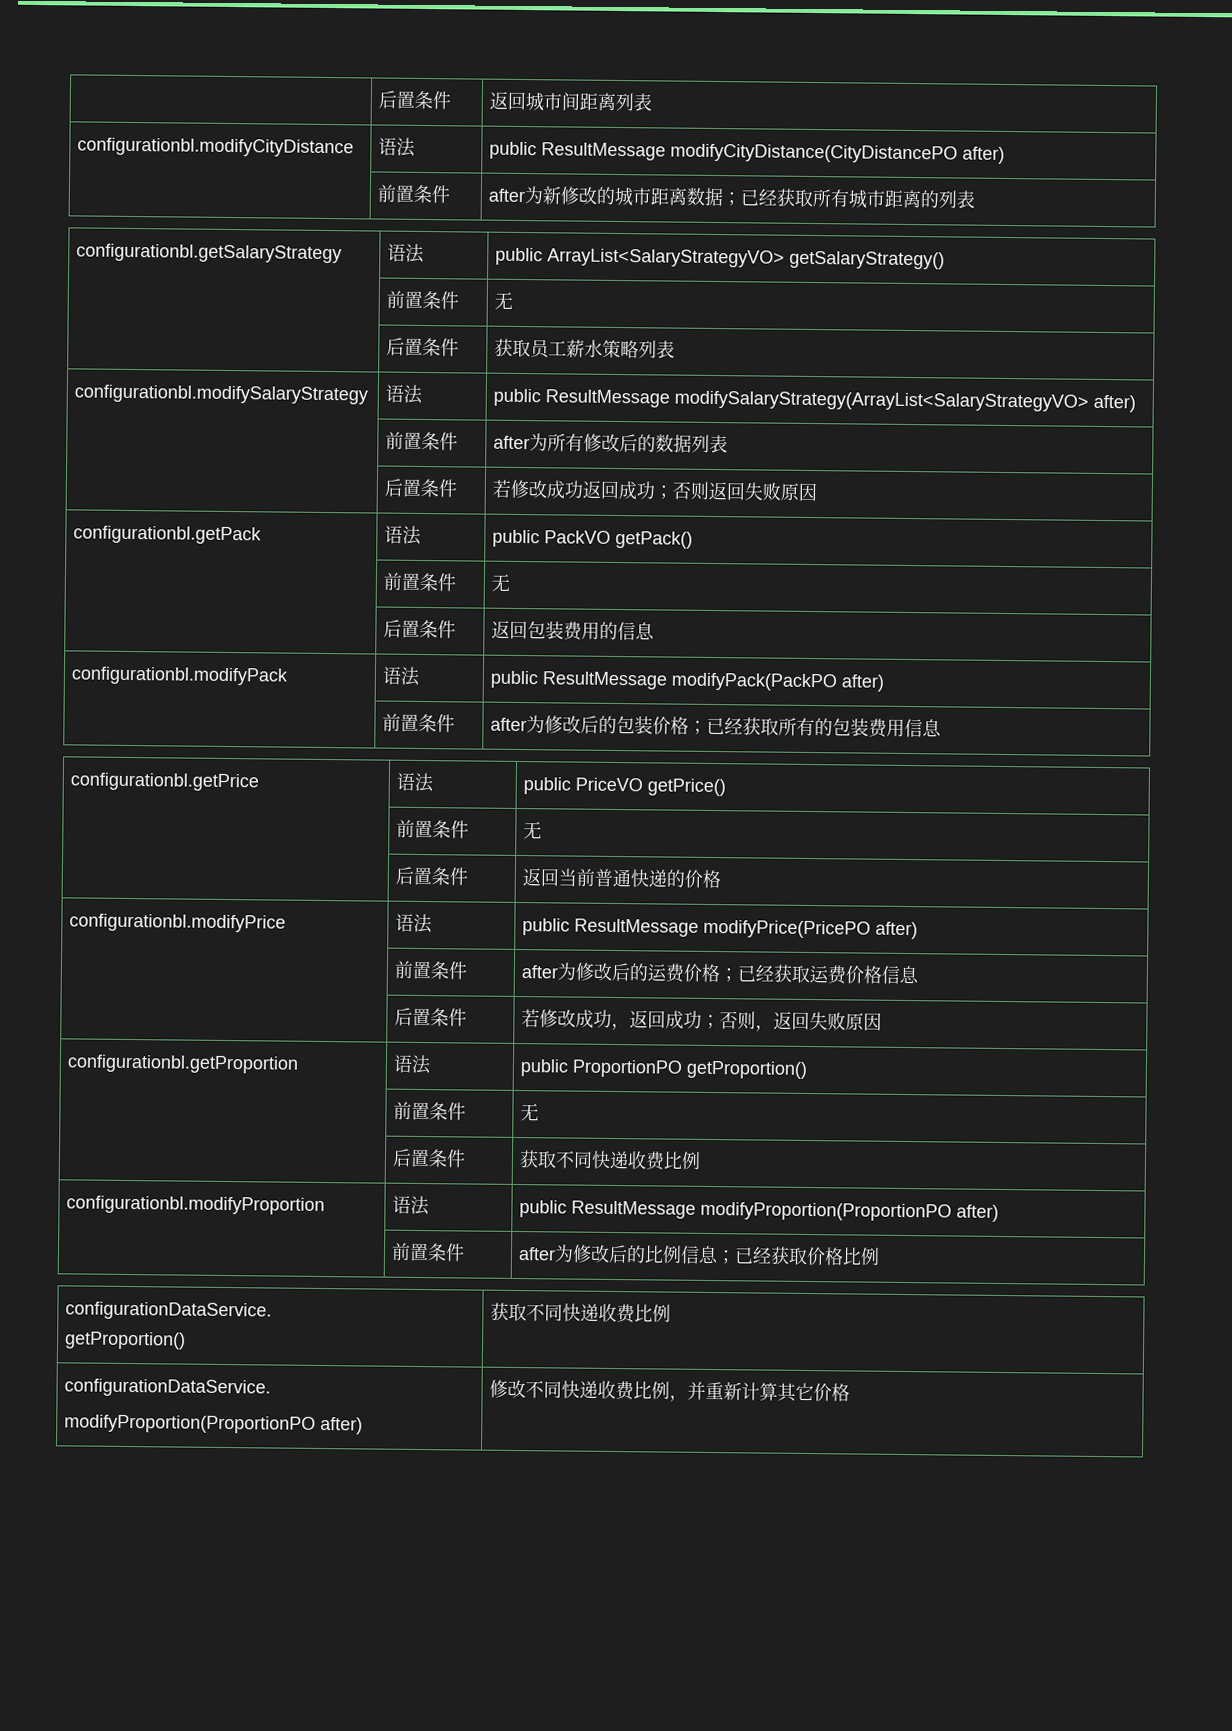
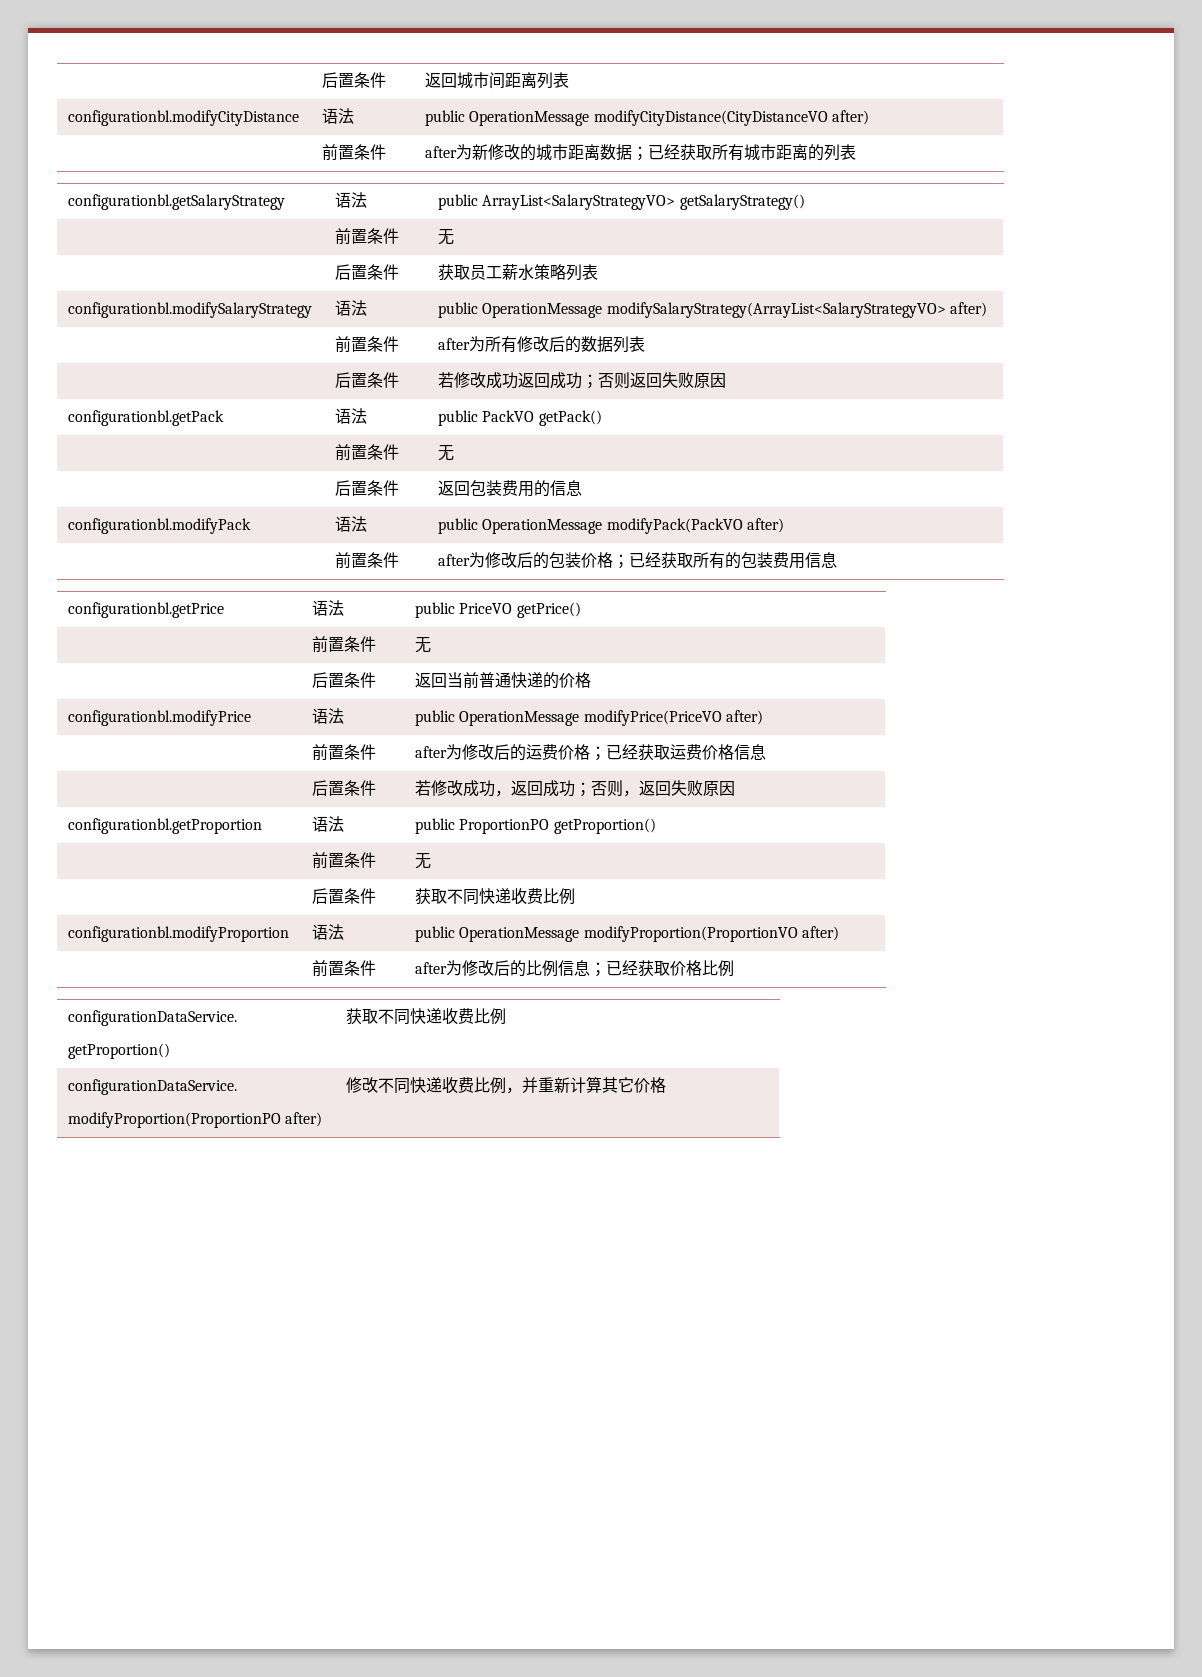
- configurationbl.modifyCityDistance | 语法 | public ResultMessage modifyCityDistance(CityDistancePO after)
+ configurationbl.modifyCityDistance | 语法 | public OperationMessage modifyCityDistance(CityDistanceVO after)
- configurationbl.modifySalaryStrategy | 语法 | public ResultMessage modifySalaryStrategy(ArrayList<SalaryStrategyVO> after)
+ configurationbl.modifySalaryStrategy | 语法 | public OperationMessage modifySalaryStrategy(ArrayList<SalaryStrategyVO> after)
- configurationbl.modifyPack | 语法 | public ResultMessage modifyPack(PackPO after)
+ configurationbl.modifyPack | 语法 | public OperationMessage modifyPack(PackVO after)
- configurationbl.modifyPrice | 语法 | public ResultMessage modifyPrice(PricePO after)
+ configurationbl.modifyPrice | 语法 | public OperationMessage modifyPrice(PriceVO after)
- configurationbl.modifyProportion | 语法 | public ResultMessage modifyProportion(ProportionPO after)
+ configurationbl.modifyProportion | 语法 | public OperationMessage modifyProportion(ProportionVO after)

